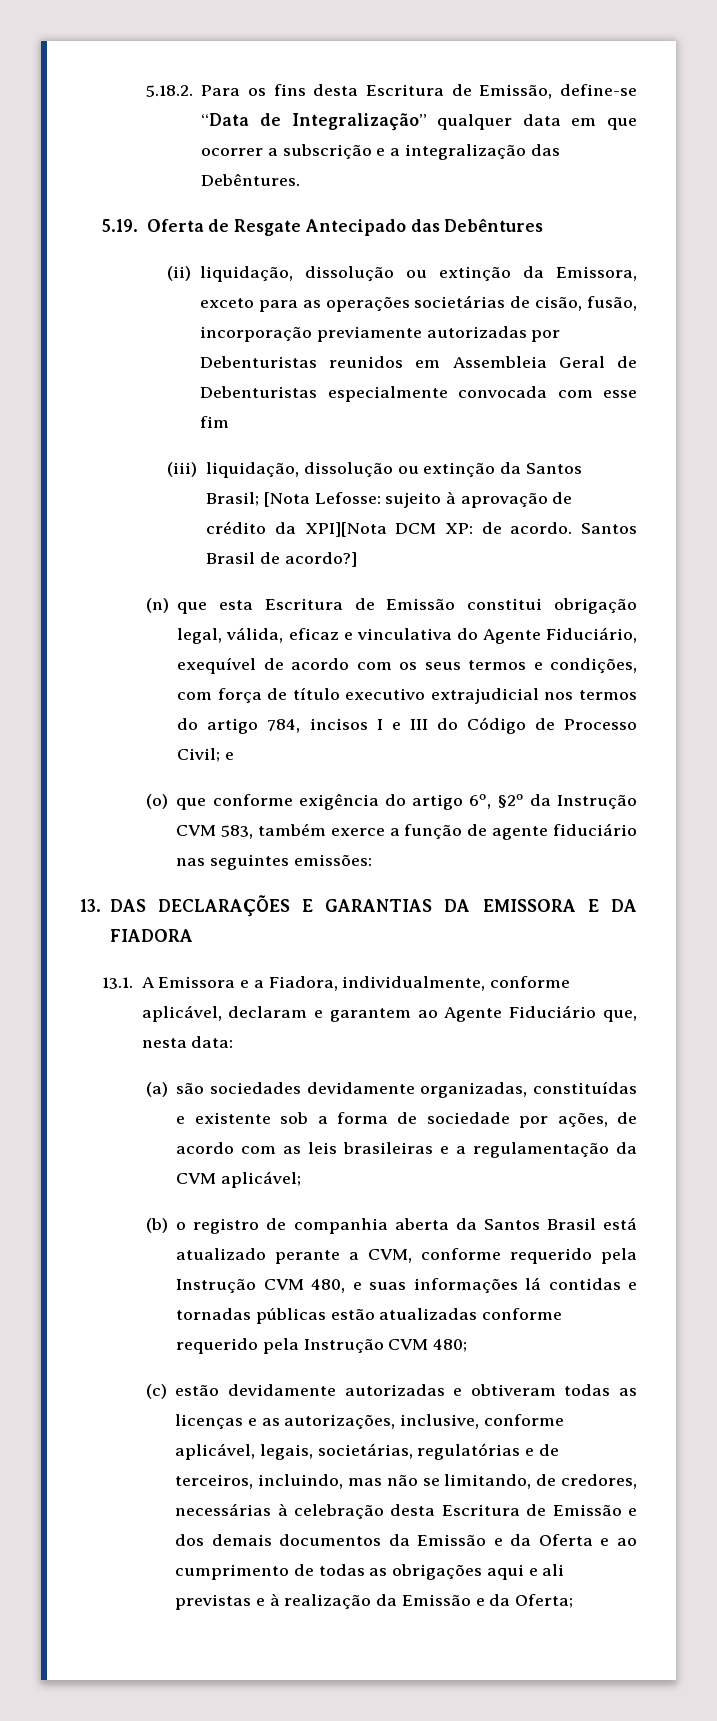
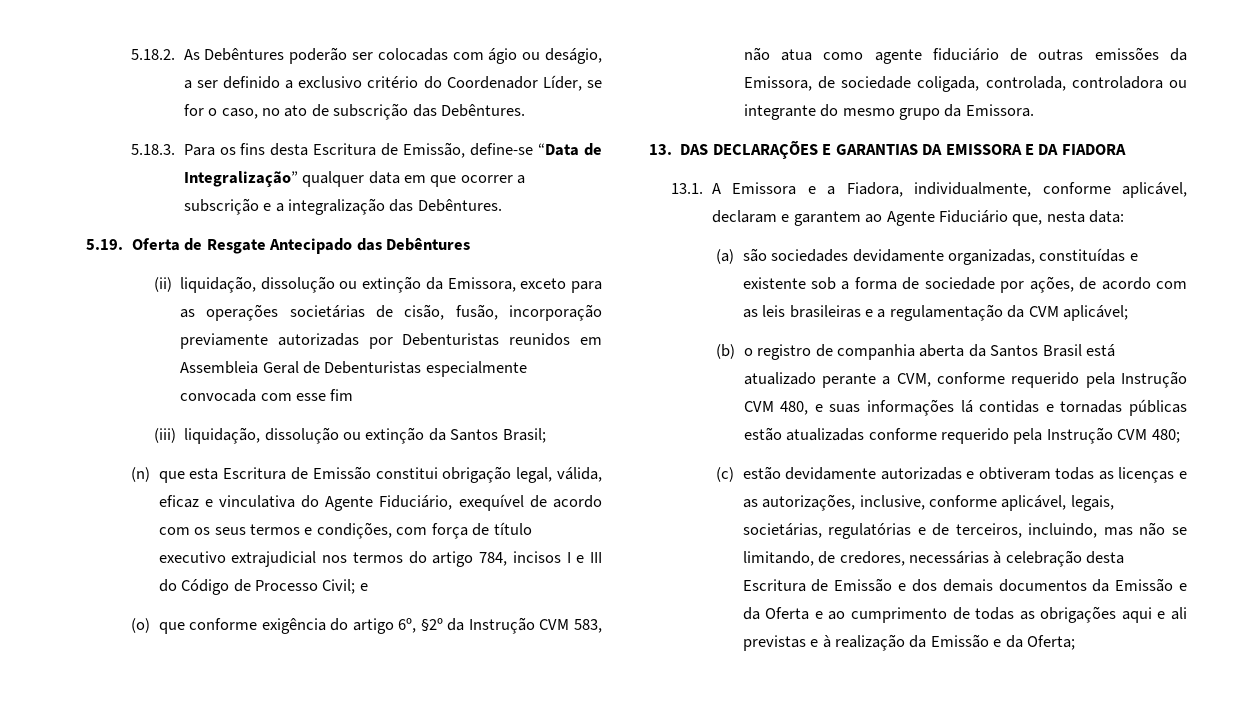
- 5.18.2. Para os fins desta Escritura de Emissão, define-se “Data de Integralização” qualquer data em que ocorrer a subscrição e a integralização das Debêntures.
+ 5.18.2. As Debêntures poderão ser colocadas com ágio ou deságio, a ser definido a exclusivo critério do Coordenador Líder, se for o caso, no ato de subscrição das Debêntures.
+ 5.18.3. Para os fins desta Escritura de Emissão, define-se “Data de Integralização” qualquer data em que ocorrer a subscrição e a integralização das Debêntures.
- (iii) liquidação, dissolução ou extinção da Santos Brasil; [Nota Lefosse: sujeito à aprovação de crédito da XPI][Nota DCM XP: de acordo. Santos Brasil de acordo?]
+ (iii) liquidação, dissolução ou extinção da Santos Brasil;
- (o) que conforme exigência do artigo 6º, §2º da Instrução CVM 583, também exerce a função de agente fiduciário nas seguintes emissões:
+ (o) que conforme exigência do artigo 6º, §2º da Instrução CVM 583, não atua como agente fiduciário de outras emissões da Emissora, de sociedade coligada, controlada, controladora ou integrante do mesmo grupo da Emissora.

